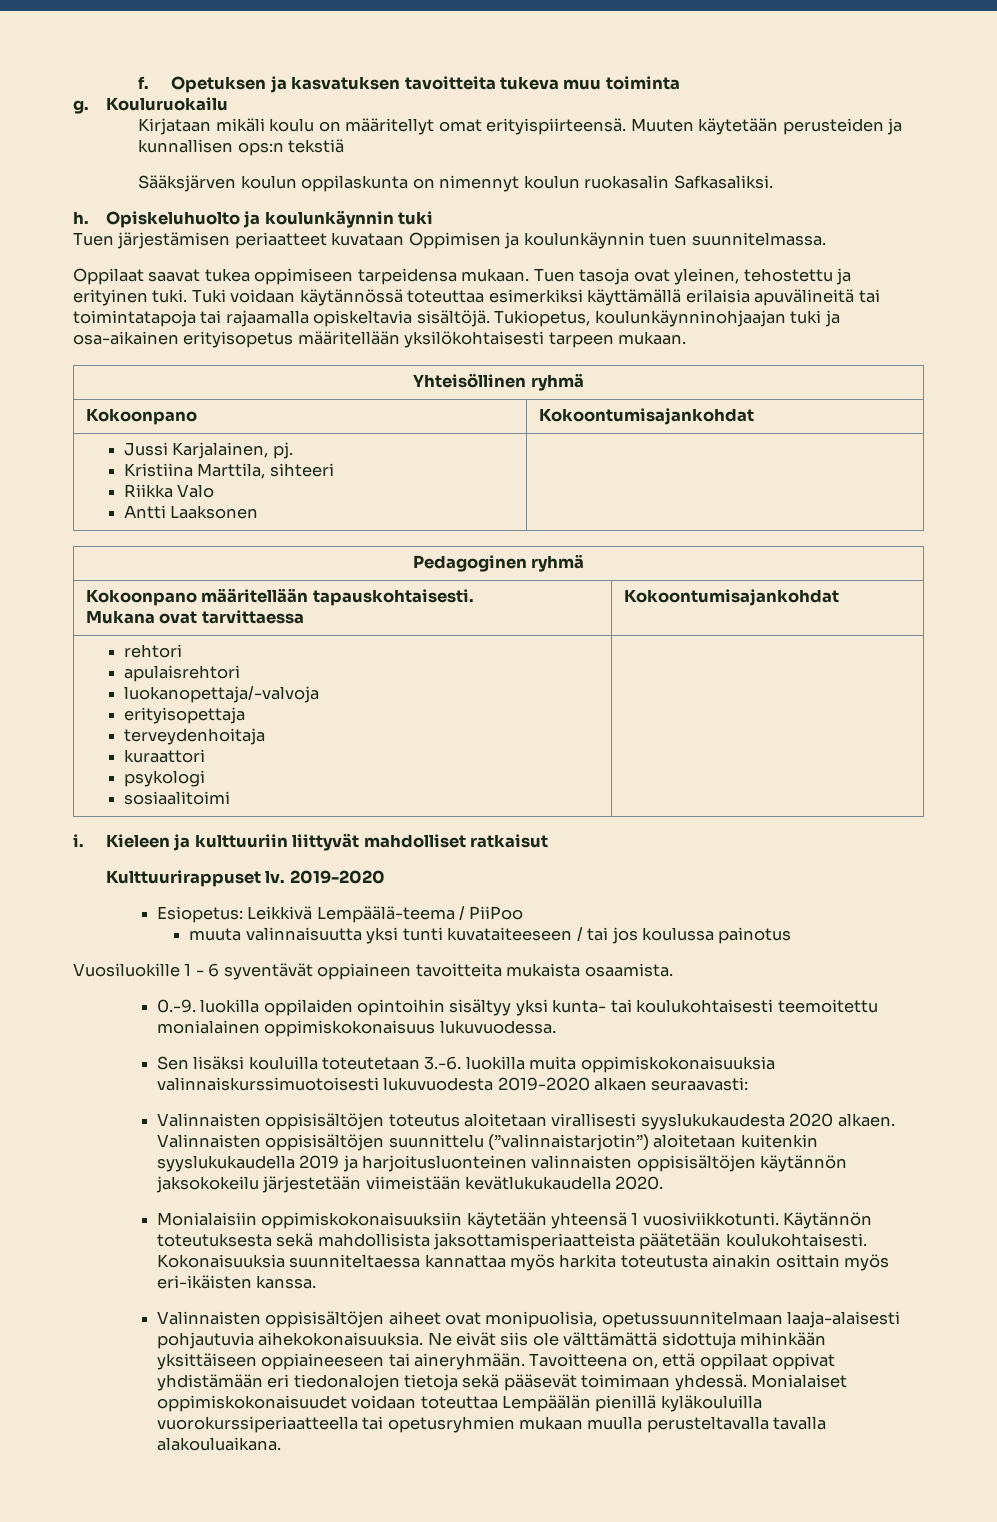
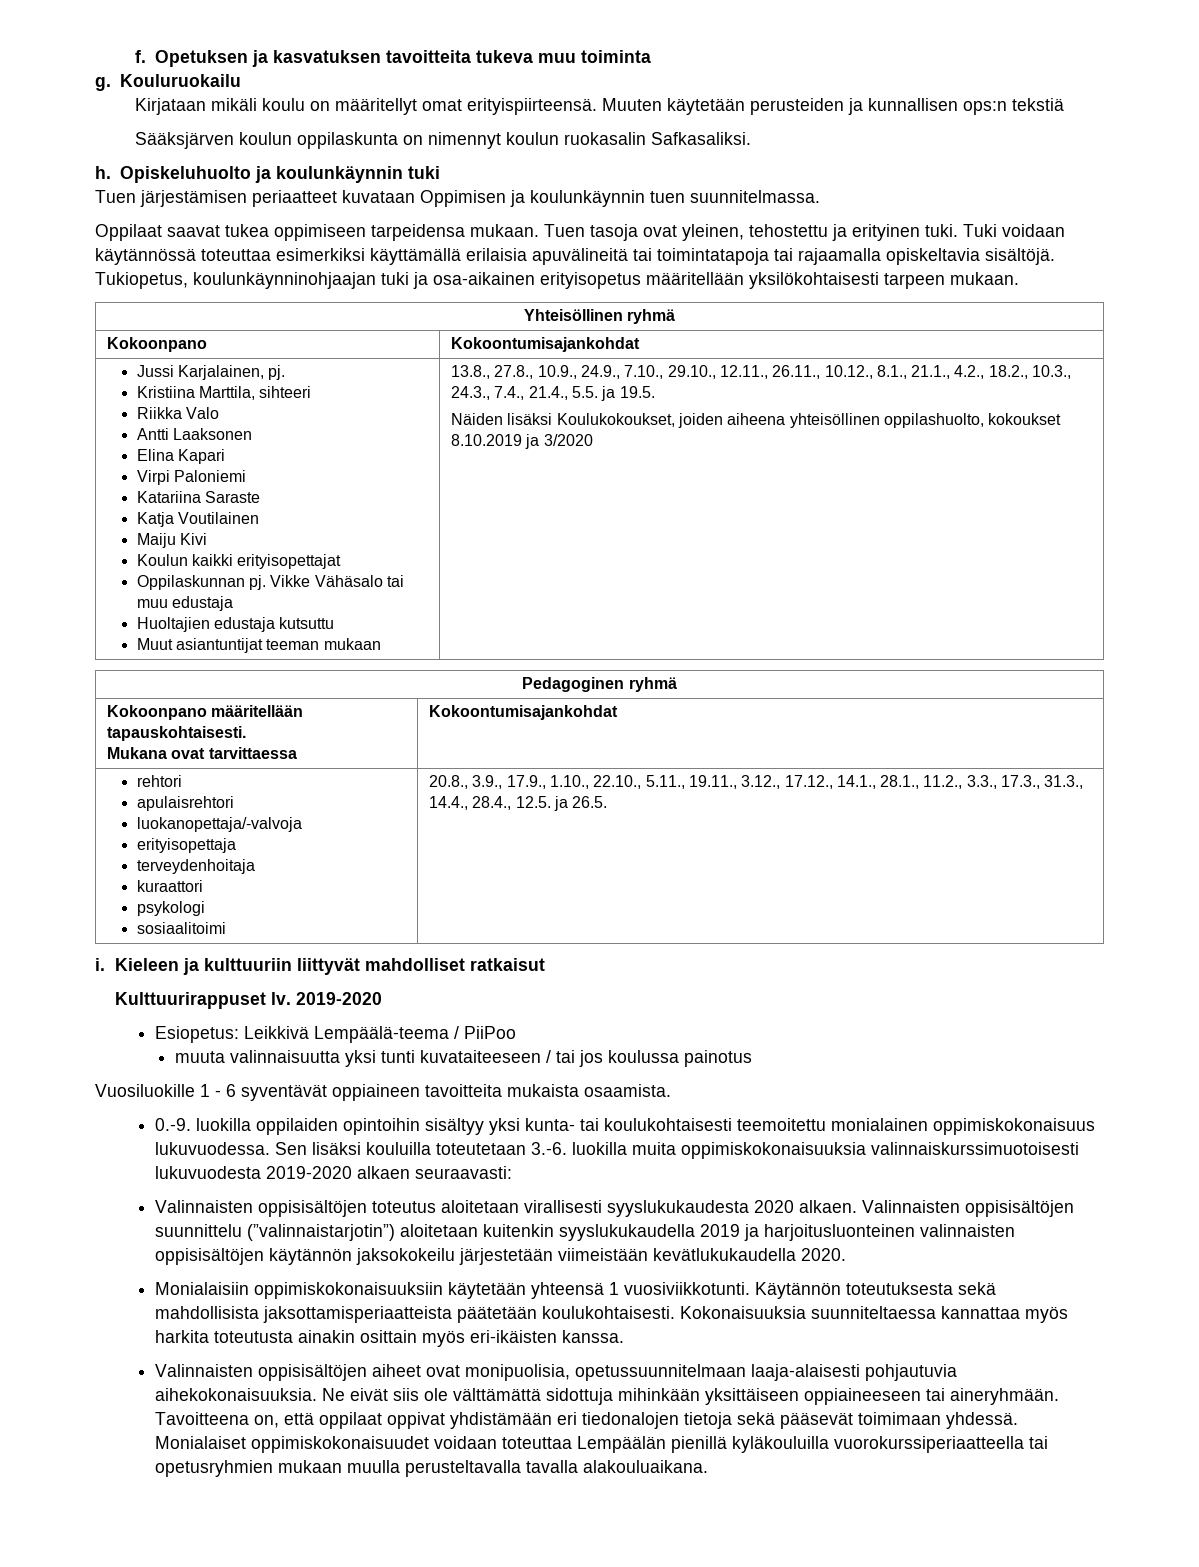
+ Elina Kapari
+ Virpi Paloniemi
+ Katariina Saraste
+ Katja Voutilainen
+ Maiju Kivi
+ Koulun kaikki erityisopettajat
+ Oppilaskunnan pj. Vikke Vähäsalo tai muu edustaja
+ Huoltajien edustaja kutsuttu
+ Muut asiantuntijat teeman mukaan | 13.8., 27.8., 10.9., 24.9., 7.10., 29.10., 12.11., 26.11., 10.12., 8.1., 21.1., 4.2., 18.2., 10.3., 24.3., 7.4., 21.4., 5.5. ja 19.5.
+ Näiden lisäksi Koulukokoukset, joiden aiheena yhteisöllinen oppilashuolto, kokoukset 8.10.2019 ja 3/2020
  rehtori
  apulaisrehtori
  luokanopettaja/-valvoja
  erityisopettaja
  terveydenhoitaja
  kuraattori
  psykologi
- sosiaalitoimi |
+ sosiaalitoimi | 20.8., 3.9., 17.9., 1.10., 22.10., 5.11., 19.11., 3.12., 17.12., 14.1., 28.1., 11.2., 3.3., 17.3., 31.3., 14.4., 28.4., 12.5. ja 26.5.
- 0.-9. luokilla oppilaiden opintoihin sisältyy yksi kunta- tai koulukohtaisesti teemoitettu monialainen oppimiskokonaisuus lukuvuodessa.
- Sen lisäksi kouluilla toteutetaan 3.-6. luokilla muita oppimiskokonaisuuksia valinnaiskurssimuotoisesti lukuvuodesta 2019-2020 alkaen seuraavasti:
+ 0.-9. luokilla oppilaiden opintoihin sisältyy yksi kunta- tai koulukohtaisesti teemoitettu monialainen oppimiskokonaisuus lukuvuodessa. Sen lisäksi kouluilla toteutetaan 3.-6. luokilla muita oppimiskokonaisuuksia valinnaiskurssimuotoisesti lukuvuodesta 2019-2020 alkaen seuraavasti:

